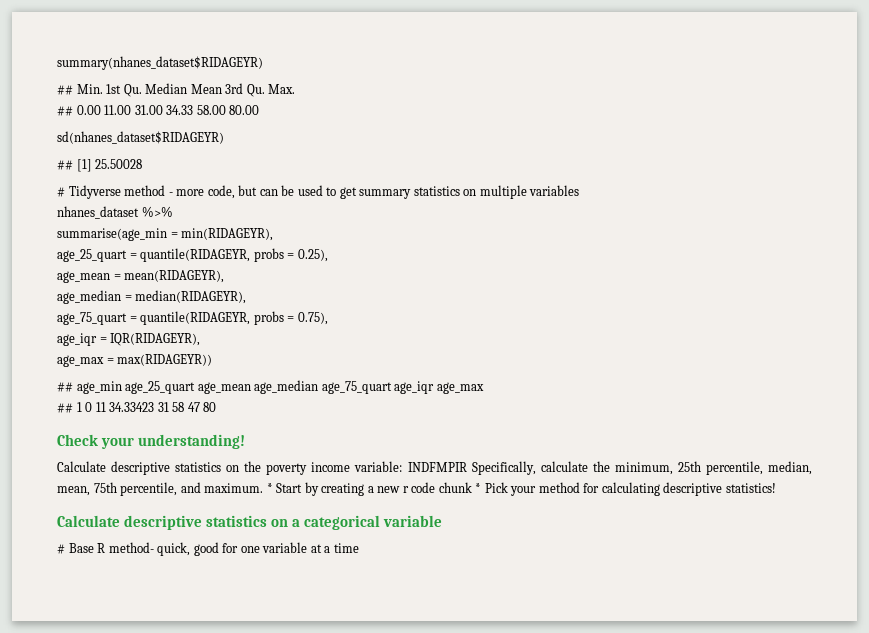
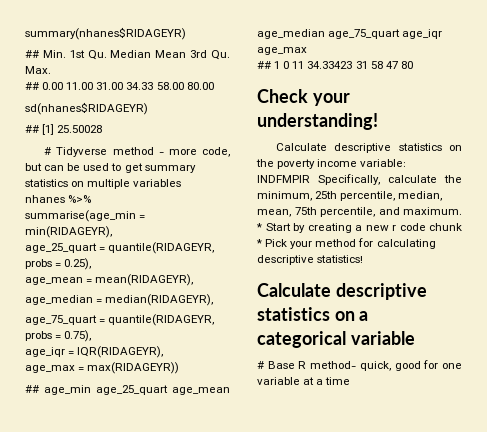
- summary(nhanes_dataset$RIDAGEYR)
+ summary(nhanes$RIDAGEYR)
- sd(nhanes_dataset$RIDAGEYR)
+ sd(nhanes$RIDAGEYR)
- nhanes_dataset %>%
+ nhanes %>%

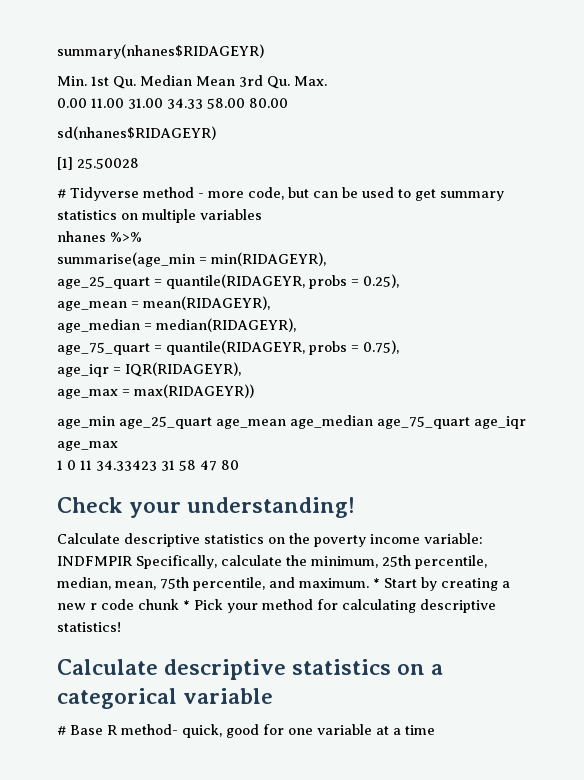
- ## Min. 1st Qu. Median Mean 3rd Qu. Max.
+ Min. 1st Qu. Median Mean 3rd Qu. Max.
- ## 0.00 11.00 31.00 34.33 58.00 80.00
+ 0.00 11.00 31.00 34.33 58.00 80.00
- ## [1] 25.50028
+ [1] 25.50028
- ## age_min age_25_quart age_mean age_median age_75_quart age_iqr age_max
+ age_min age_25_quart age_mean age_median age_75_quart age_iqr age_max
- ## 1 0 11 34.33423 31 58 47 80
+ 1 0 11 34.33423 31 58 47 80

